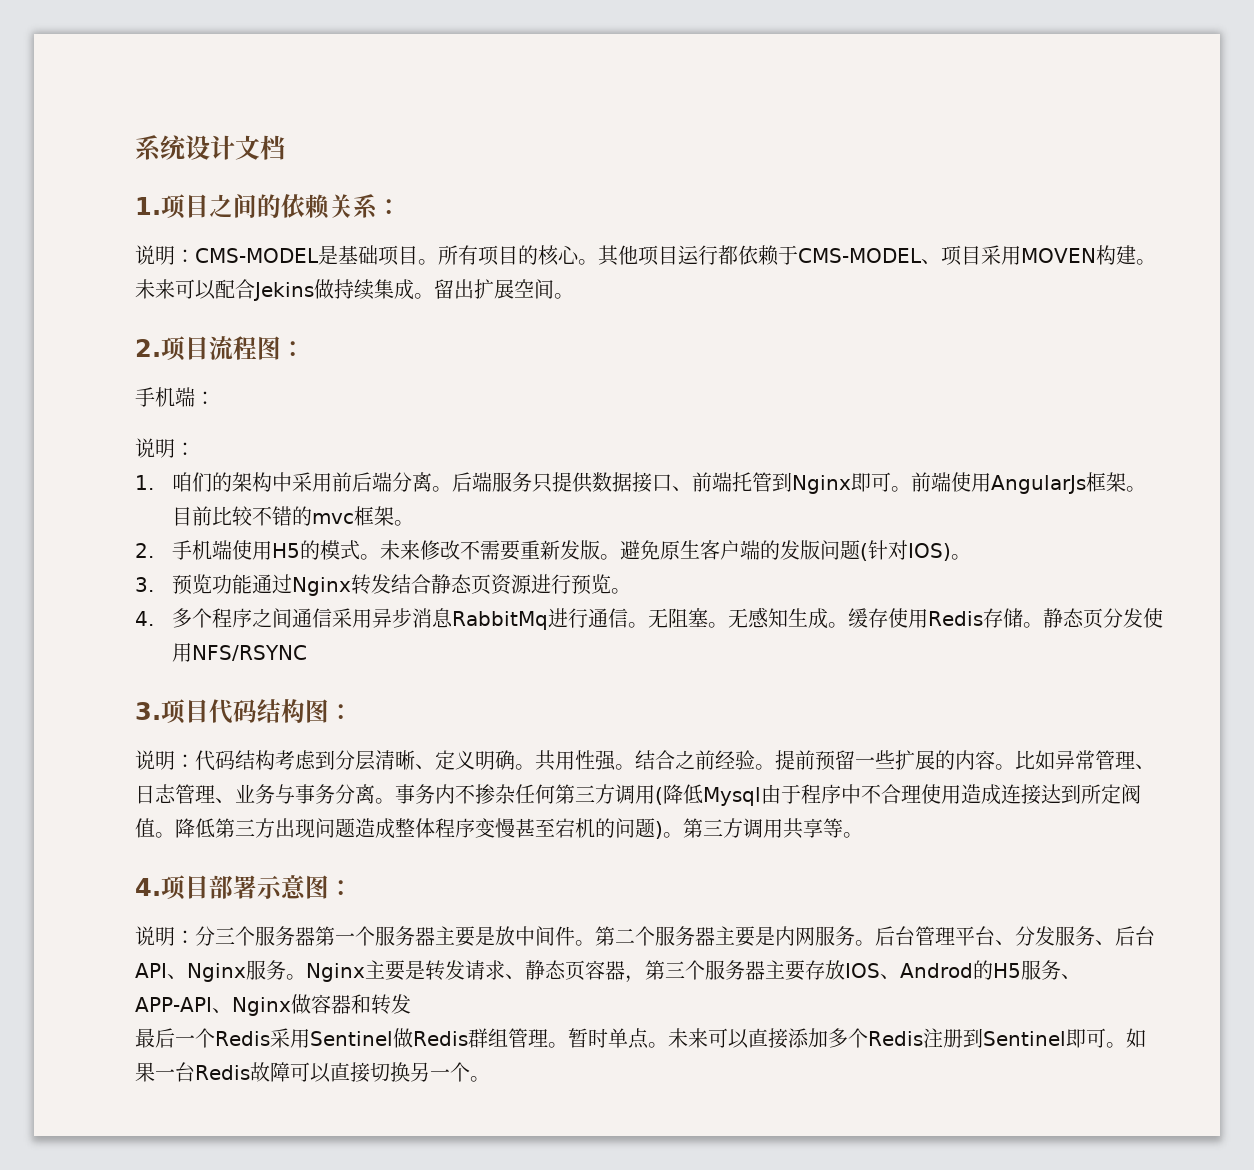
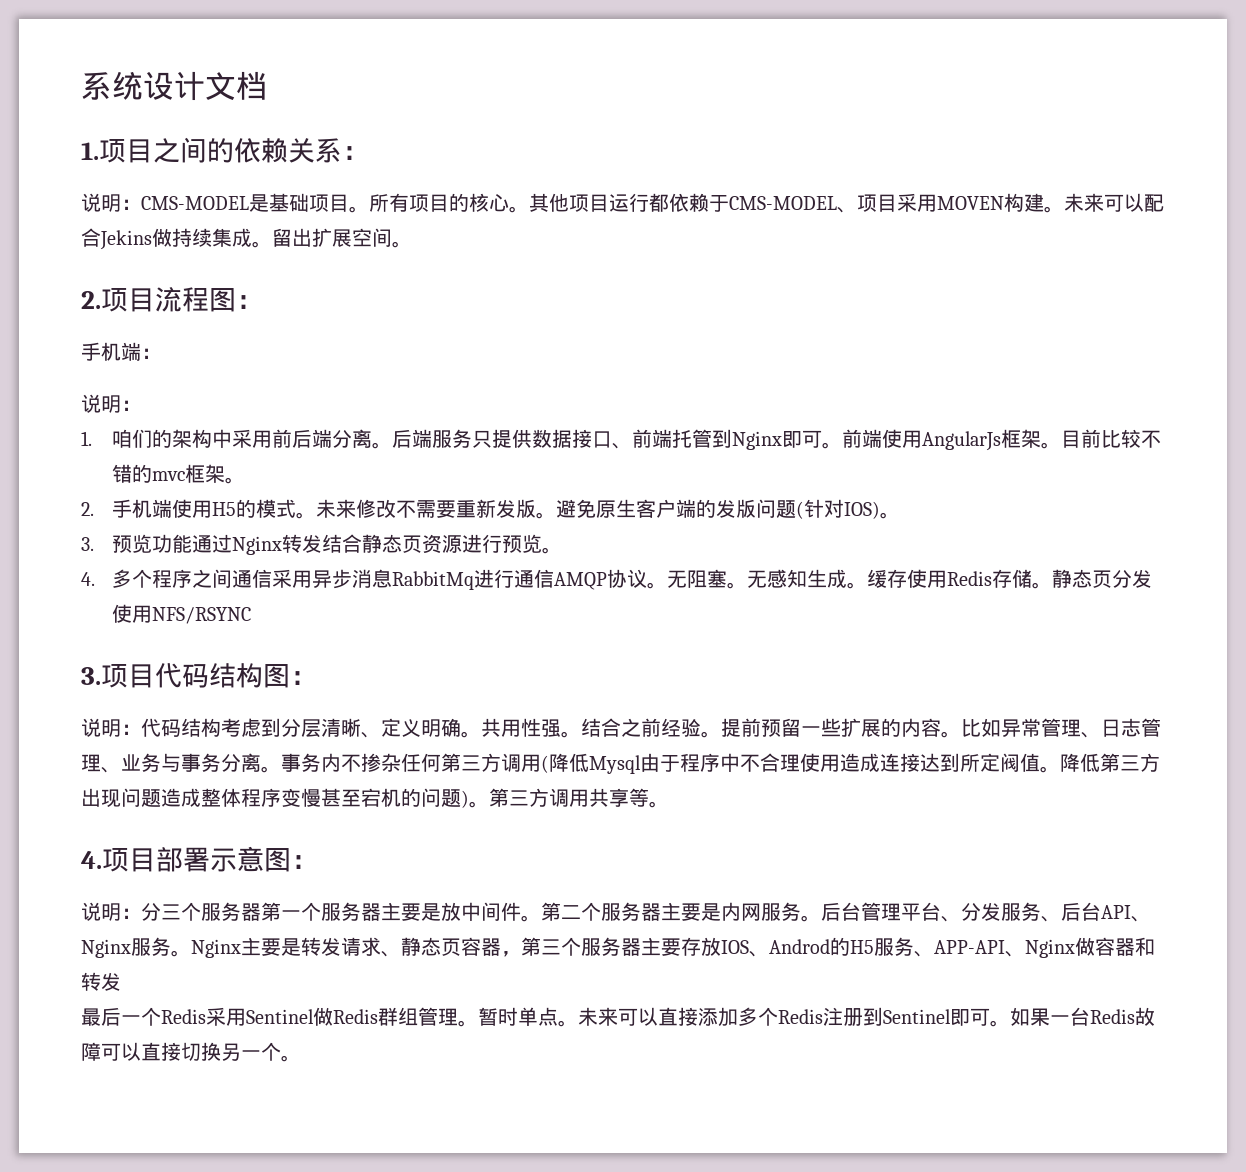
- 4.多个程序之间通信采用异步消息RabbitMq进行通信。
+ 4.多个程序之间通信采用异步消息RabbitMq进行通信AMQP协议。

